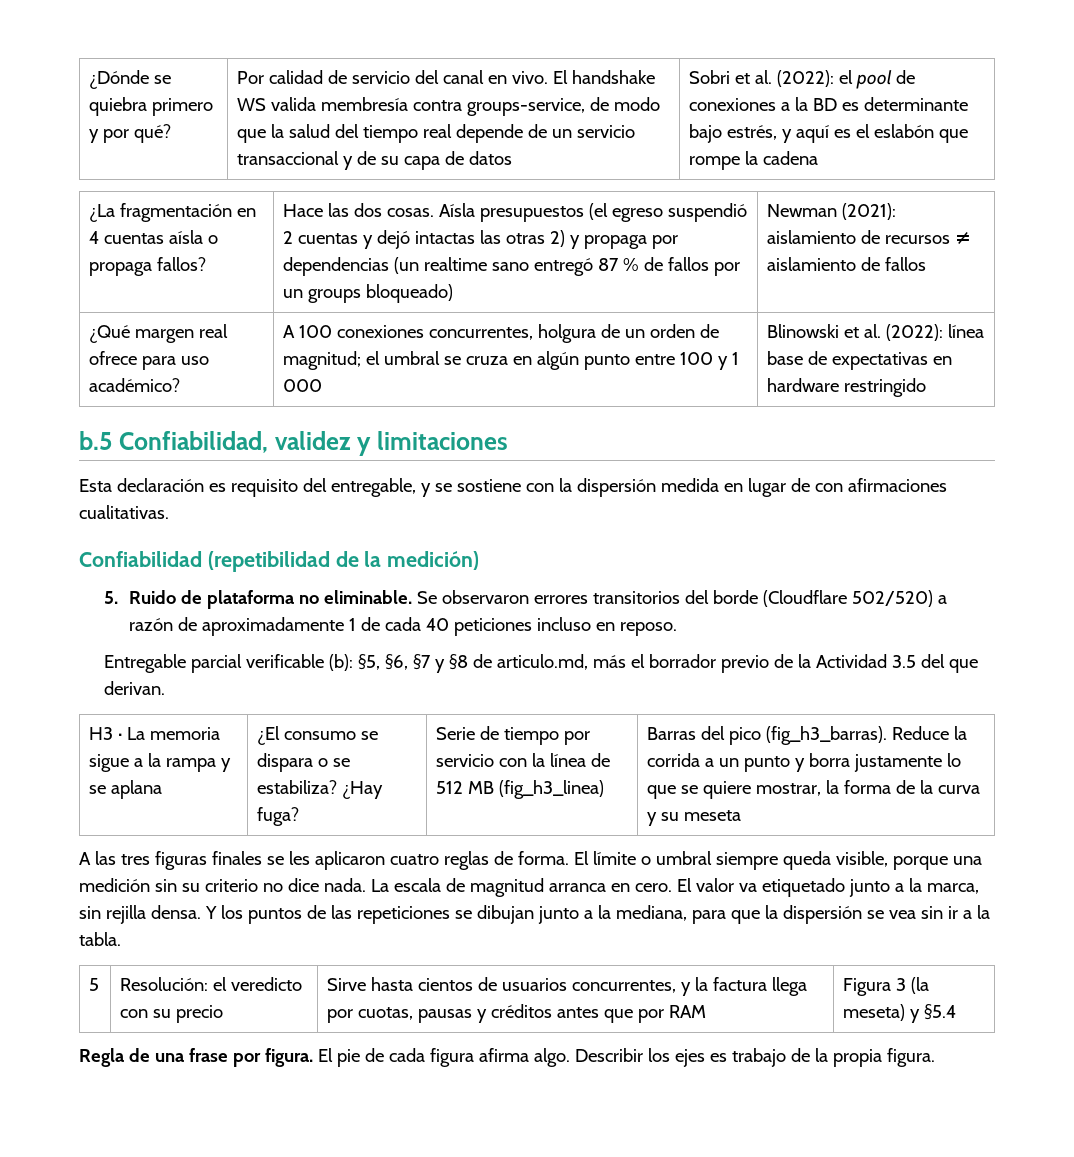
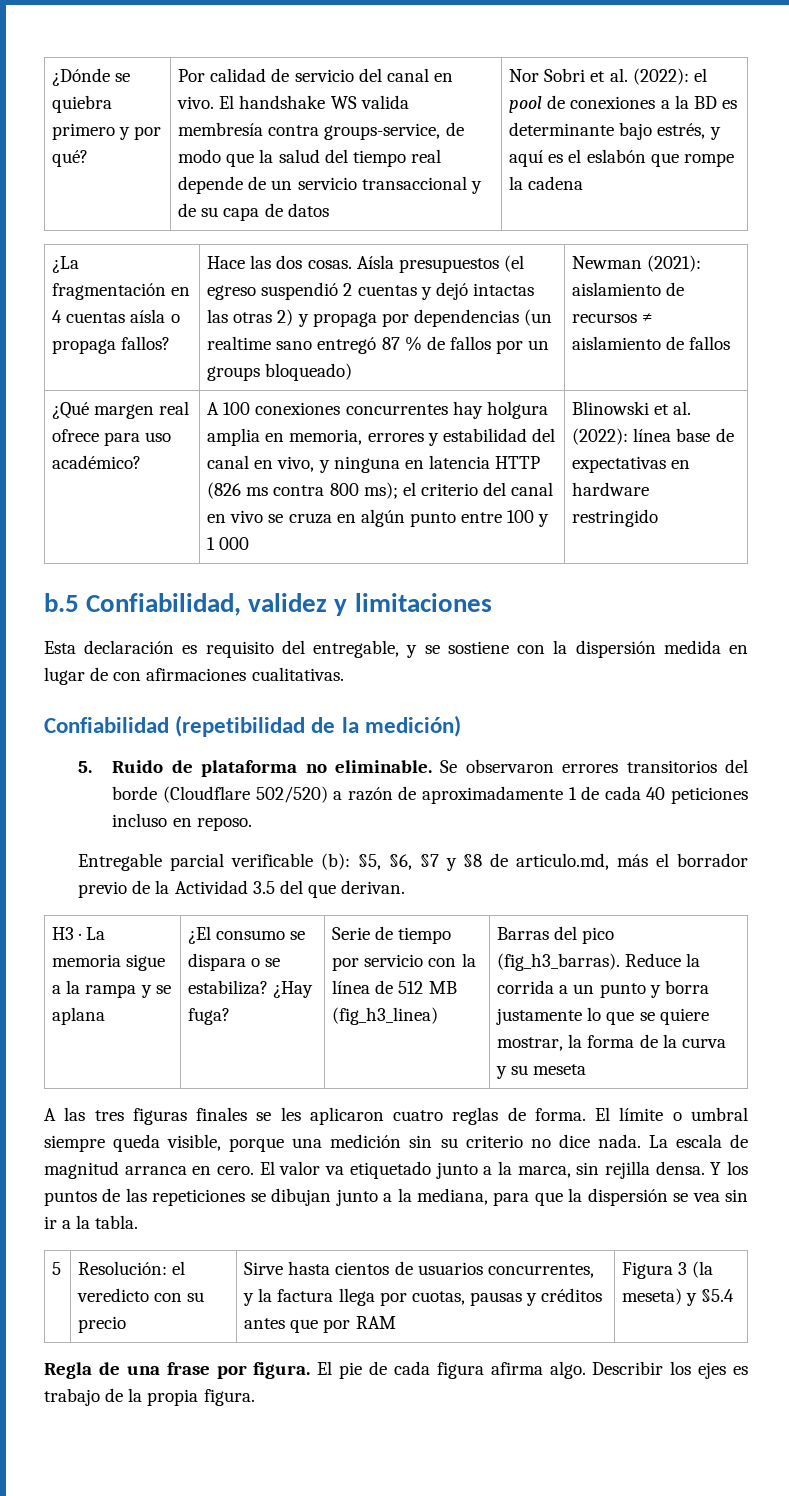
- Sobri et al. (2022): el pool de conexiones a la BD es determinante bajo estrés, y aquí es el eslabón que rompe la cadena
+ Nor Sobri et al. (2022): el pool de conexiones a la BD es determinante bajo estrés, y aquí es el eslabón que rompe la cadena
- A 100 conexiones concurrentes, holgura de un orden de magnitud; el umbral se cruza en algún punto entre 100 y 1 000
+ A 100 conexiones concurrentes hay holgura amplia en memoria, errores y estabilidad del canal en vivo, y ninguna en latencia HTTP (826 ms contra 800 ms); el criterio del canal en vivo se cruza en algún punto entre 100 y 1 000

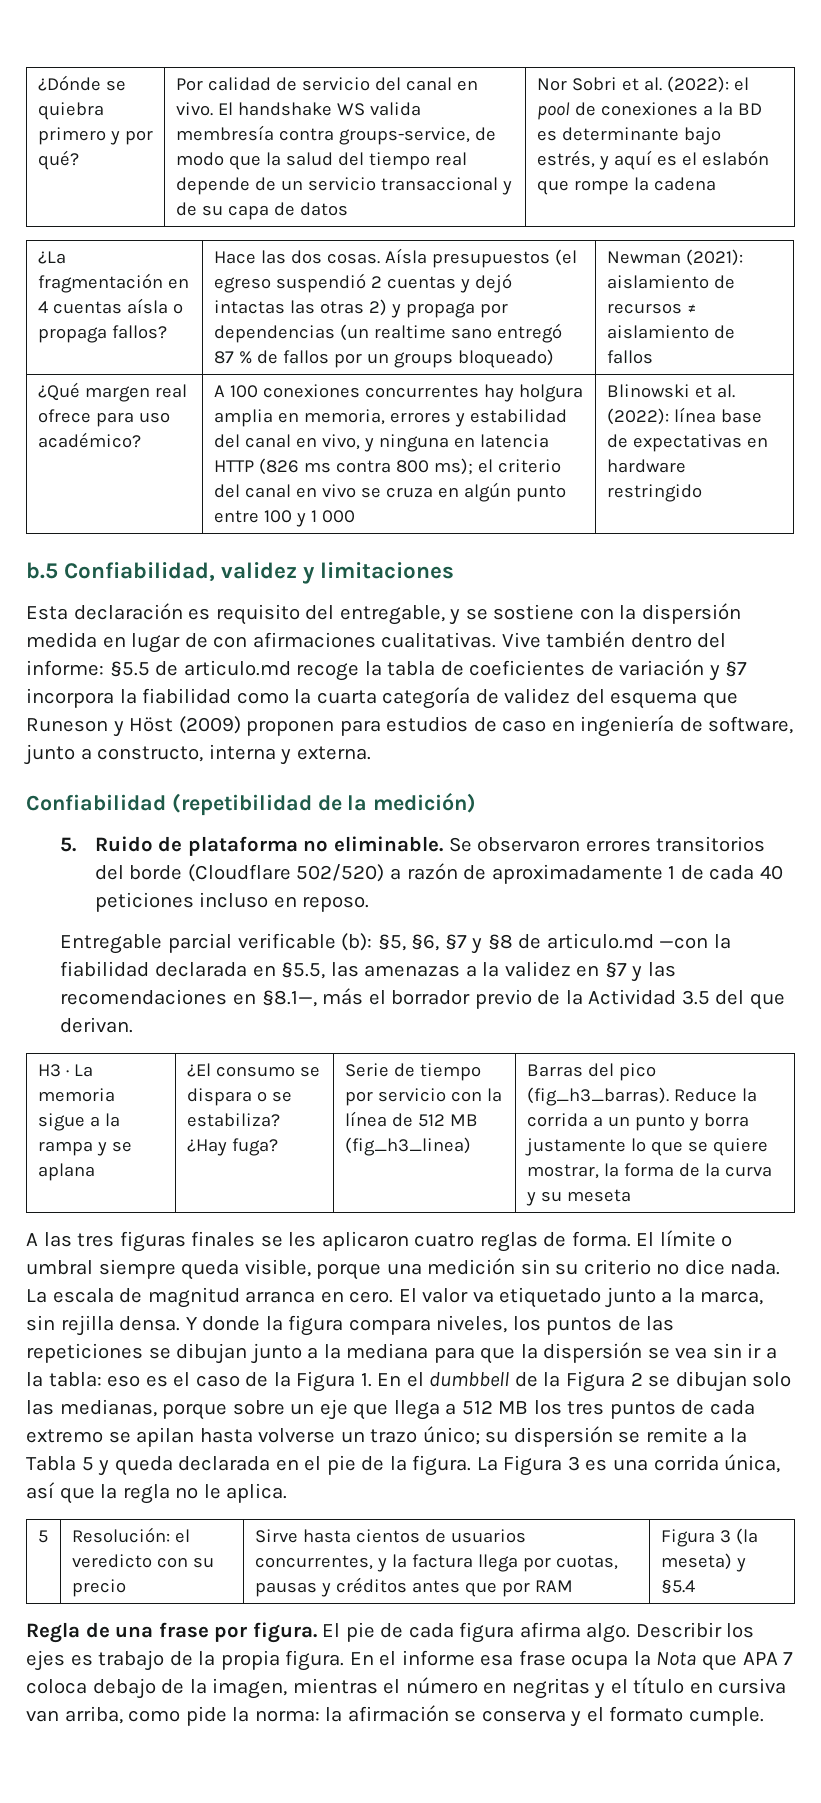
+ Vive también dentro del informe: §5.5 de articulo.md recoge la tabla de coeficientes de variación y §7 incorpora la fiabilidad como la cuarta categoría de validez del esquema que Runeson y Höst (2009) proponen para estudios de caso en ingeniería de software, junto a constructo, interna y externa.
- Entregable parcial verificable (b): §5, §6, §7 y §8 de articulo.md, más el borrador previo de la Actividad 3.5 del que derivan.
+ Entregable parcial verificable (b): §5, §6, §7 y §8 de articulo.md —con la fiabilidad declarada en §5.5, las amenazas a la validez en §7 y las recomendaciones en §8.1—, más el borrador previo de la Actividad 3.5 del que derivan.
- Y los puntos de las repeticiones se dibujan junto a la mediana, para que la dispersión se vea sin ir a la tabla.
+ Y donde la figura compara niveles, los puntos de las repeticiones se dibujan junto a la mediana para que la dispersión se vea sin ir a la tabla: eso es el caso de la Figura 1. En el dumbbell de la Figura 2 se dibujan solo las medianas, porque sobre un eje que llega a 512 MB los tres puntos de cada extremo se apilan hasta volverse un trazo único; su dispersión se remite a la Tabla 5 y queda declarada en el pie de la figura. La Figura 3 es una corrida única, así que la regla no le aplica.
+ En el informe esa frase ocupa la Nota que APA 7 coloca debajo de la imagen, mientras el número en negritas y el título en cursiva van arriba, como pide la norma: la afirmación se conserva y el formato cumple.

